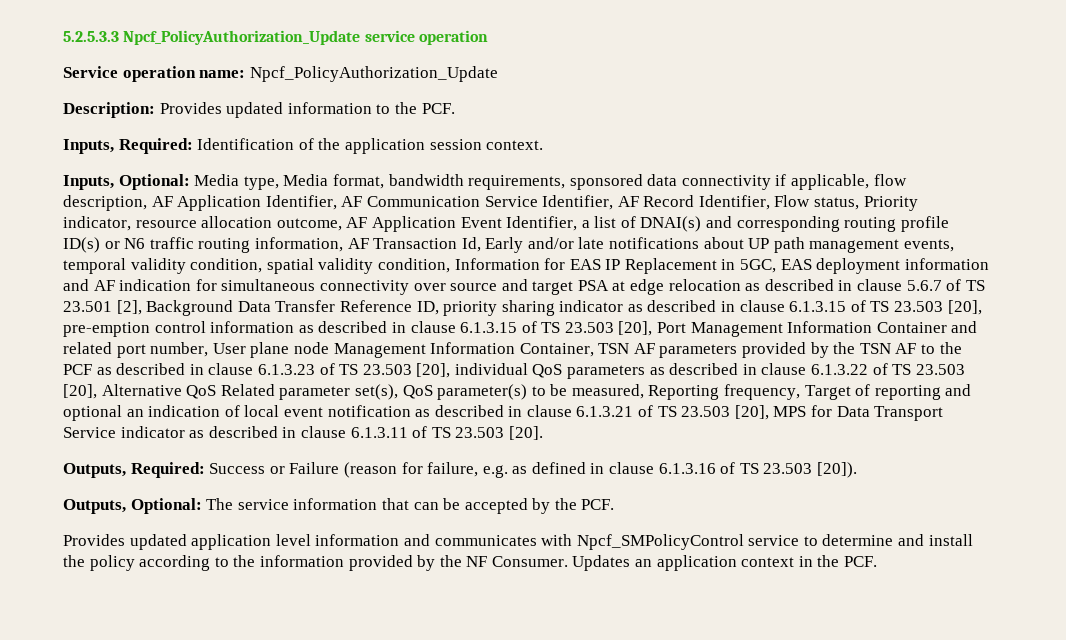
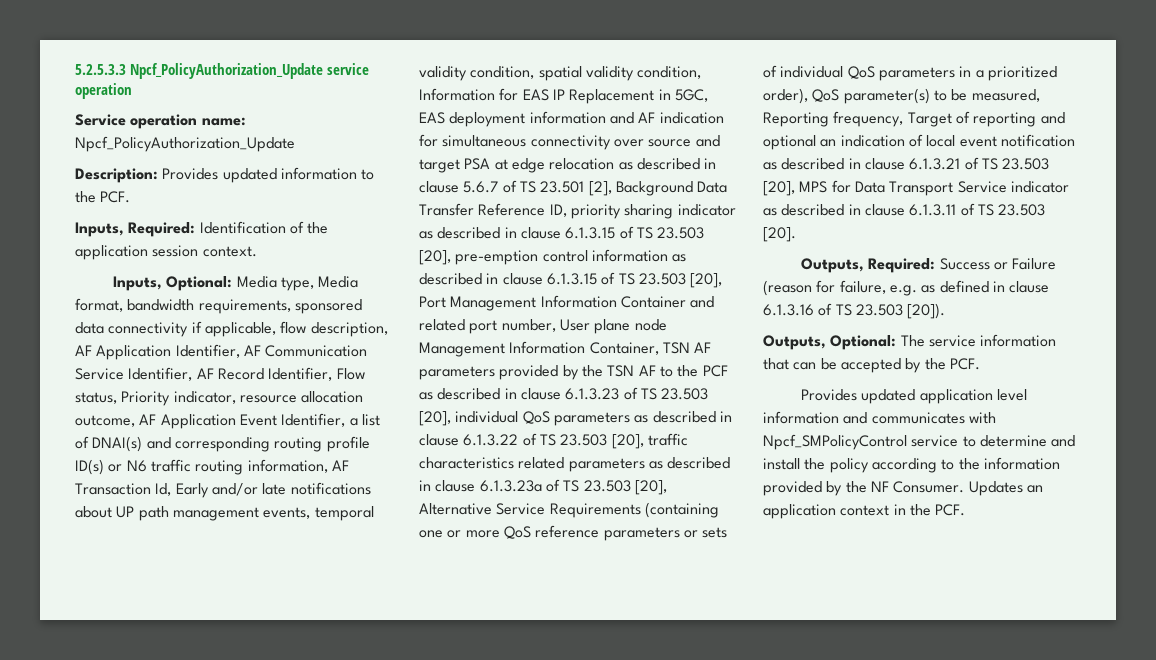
- Media type, Media format, bandwidth requirements, sponsored data connectivity if applicable, flow description, AF Application Identifier, AF Communication Service Identifier, AF Record Identifier, Flow status, Priority indicator, resource allocation outcome, AF Application Event Identifier, a list of DNAI(s) and corresponding routing profile ID(s) or N6 traffic routing information, AF Transaction Id, Early and/or late notifications about UP path management events, temporal validity condition, spatial validity condition, Information for EAS IP Replacement in 5GC, EAS deployment information and AF indication for simultaneous connectivity over source and target PSA at edge relocation as described in clause 5.6.7 of TS 23.501 [2], Background Data Transfer Reference ID, priority sharing indicator as described in clause 6.1.3.15 of TS 23.503 [20], pre-emption control information as described in clause 6.1.3.15 of TS 23.503 [20], Port Management Information Container and related port number, User plane node Management Information Container, TSN AF parameters provided by the TSN AF to the PCF as described in clause 6.1.3.23 of TS 23.503 [20], individual QoS parameters as described in clause 6.1.3.22 of TS 23.503 [20], Alternative QoS Related parameter set(s), QoS parameter(s) to be measured, Reporting frequency, Target of reporting and optional an indication of local event notification as described in clause 6.1.3.21 of TS 23.503 [20], MPS for Data Transport Service indicator as described in clause 6.1.3.11 of TS 23.503 [20].
+ Media type, Media format, bandwidth requirements, sponsored data connectivity if applicable, flow description, AF Application Identifier, AF Communication Service Identifier, AF Record Identifier, Flow status, Priority indicator, resource allocation outcome, AF Application Event Identifier, a list of DNAI(s) and corresponding routing profile ID(s) or N6 traffic routing information, AF Transaction Id, Early and/or late notifications about UP path management events, temporal validity condition, spatial validity condition, Information for EAS IP Replacement in 5GC, EAS deployment information and AF indication for simultaneous connectivity over source and target PSA at edge relocation as described in clause 5.6.7 of TS 23.501 [2], Background Data Transfer Reference ID, priority sharing indicator as described in clause 6.1.3.15 of TS 23.503 [20], pre-emption control information as described in clause 6.1.3.15 of TS 23.503 [20], Port Management Information Container and related port number, User plane node Management Information Container, TSN AF parameters provided by the TSN AF to the PCF as described in clause 6.1.3.23 of TS 23.503 [20], individual QoS parameters as described in clause 6.1.3.22 of TS 23.503 [20], traffic characteristics related parameters as described in clause 6.1.3.23a of TS 23.503 [20], Alternative Service Requirements (containing one or more QoS reference parameters or sets of individual QoS parameters in a prioritized order), QoS parameter(s) to be measured, Reporting frequency, Target of reporting and optional an indication of local event notification as described in clause 6.1.3.21 of TS 23.503 [20], MPS for Data Transport Service indicator as described in clause 6.1.3.11 of TS 23.503 [20].

